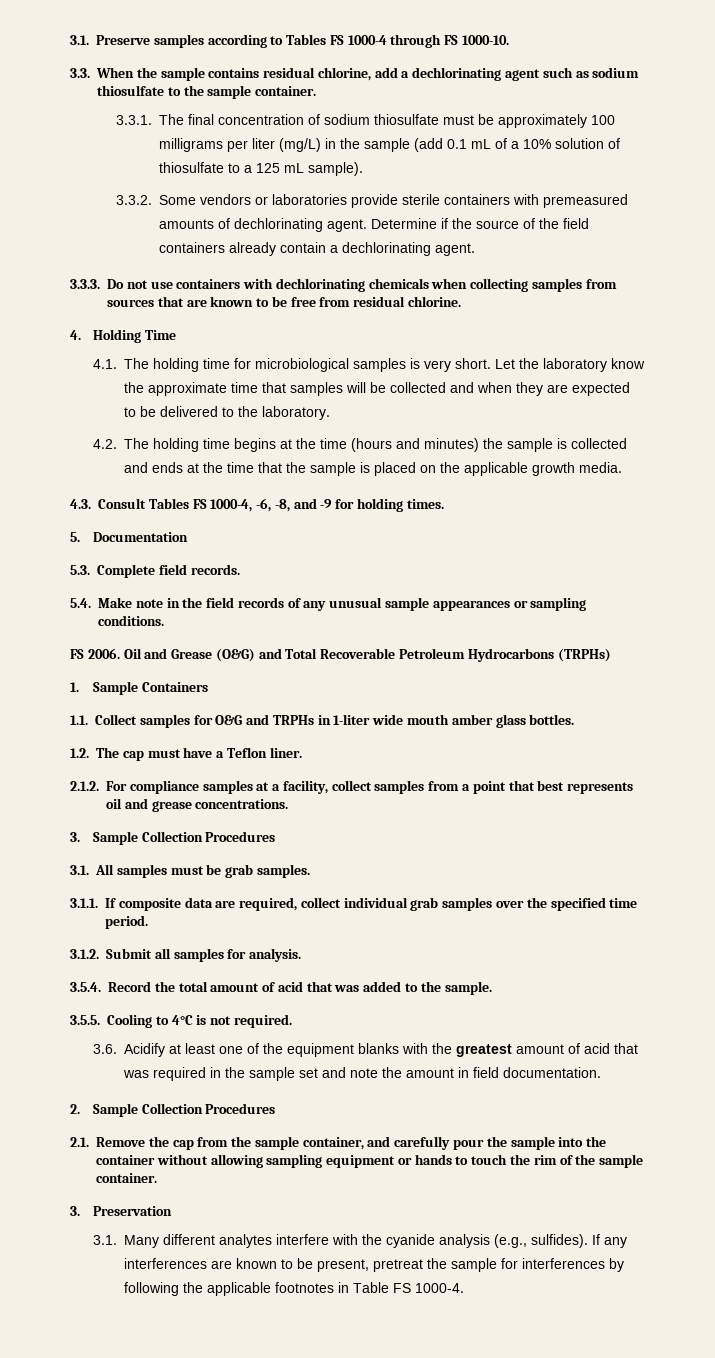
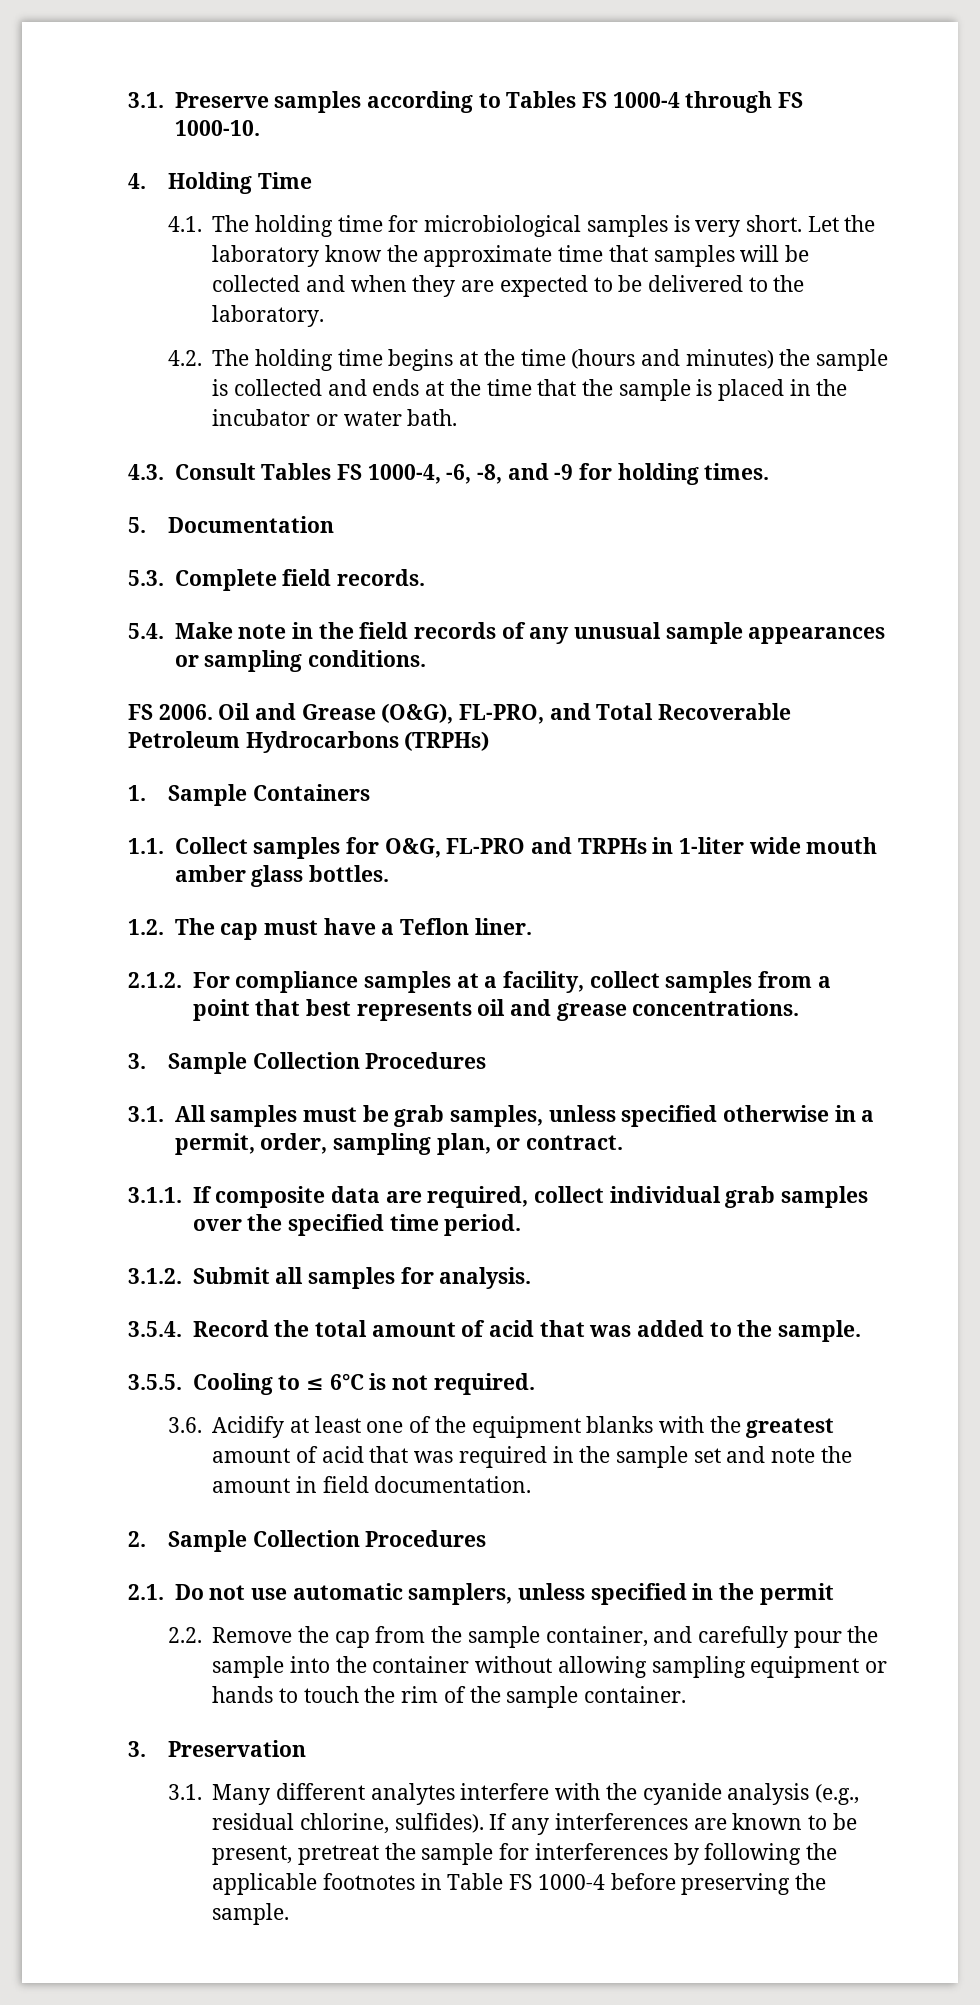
- 3.3. When the sample contains residual chlorine, add a dechlorinating agent such as sodium thiosulfate to the sample container.
- 3.3.1. The final concentration of sodium thiosulfate must be approximately 100 milligrams per liter (mg/L) in the sample (add 0.1 mL of a 10% solution of thiosulfate to a 125 mL sample).
- 3.3.2. Some vendors or laboratories provide sterile containers with premeasured amounts of dechlorinating agent. Determine if the source of the field containers already contain a dechlorinating agent.
- 3.3.3. Do not use containers with dechlorinating chemicals when collecting samples from sources that are known to be free from residual chlorine.
- 4.2. The holding time begins at the time (hours and minutes) the sample is collected and ends at the time that the sample is placed on the applicable growth media.
+ 4.2. The holding time begins at the time (hours and minutes) the sample is collected and ends at the time that the sample is placed in the incubator or water bath.
- Oil and Grease (O&G) and Total Recoverable Petroleum Hydrocarbons (TRPHs)
+ Oil and Grease (O&G), FL-PRO, and Total Recoverable Petroleum Hydrocarbons (TRPHs)
- 1.1. Collect samples for O&G and TRPHs in 1-liter wide mouth amber glass bottles.
+ 1.1. Collect samples for O&G, FL-PRO and TRPHs in 1-liter wide mouth amber glass bottles.
- 3.1. All samples must be grab samples.
+ 3.1. All samples must be grab samples, unless specified otherwise in a permit, order, sampling plan, or contract.
- 3.5.5. Cooling to 4°C is not required.
+ 3.5.5. Cooling to ≤ 6°C is not required.
- 2.1. Remove the cap from the sample container, and carefully pour the sample into the container without allowing sampling equipment or hands to touch the rim of the sample container.
+ 2.1. Do not use automatic samplers, unless specified in the permit
+ 2.2. Remove the cap from the sample container, and carefully pour the sample into the container without allowing sampling equipment or hands to touch the rim of the sample container.
- 3.1. Many different analytes interfere with the cyanide analysis (e.g., sulfides).
+ 3.1. Many different analytes interfere with the cyanide analysis (e.g., residual chlorine, sulfides).
- If any interferences are known to be present, pretreat the sample for interferences by following the applicable footnotes in Table FS 1000-4.
+ If any interferences are known to be present, pretreat the sample for interferences by following the applicable footnotes in Table FS 1000-4 before preserving the sample.

